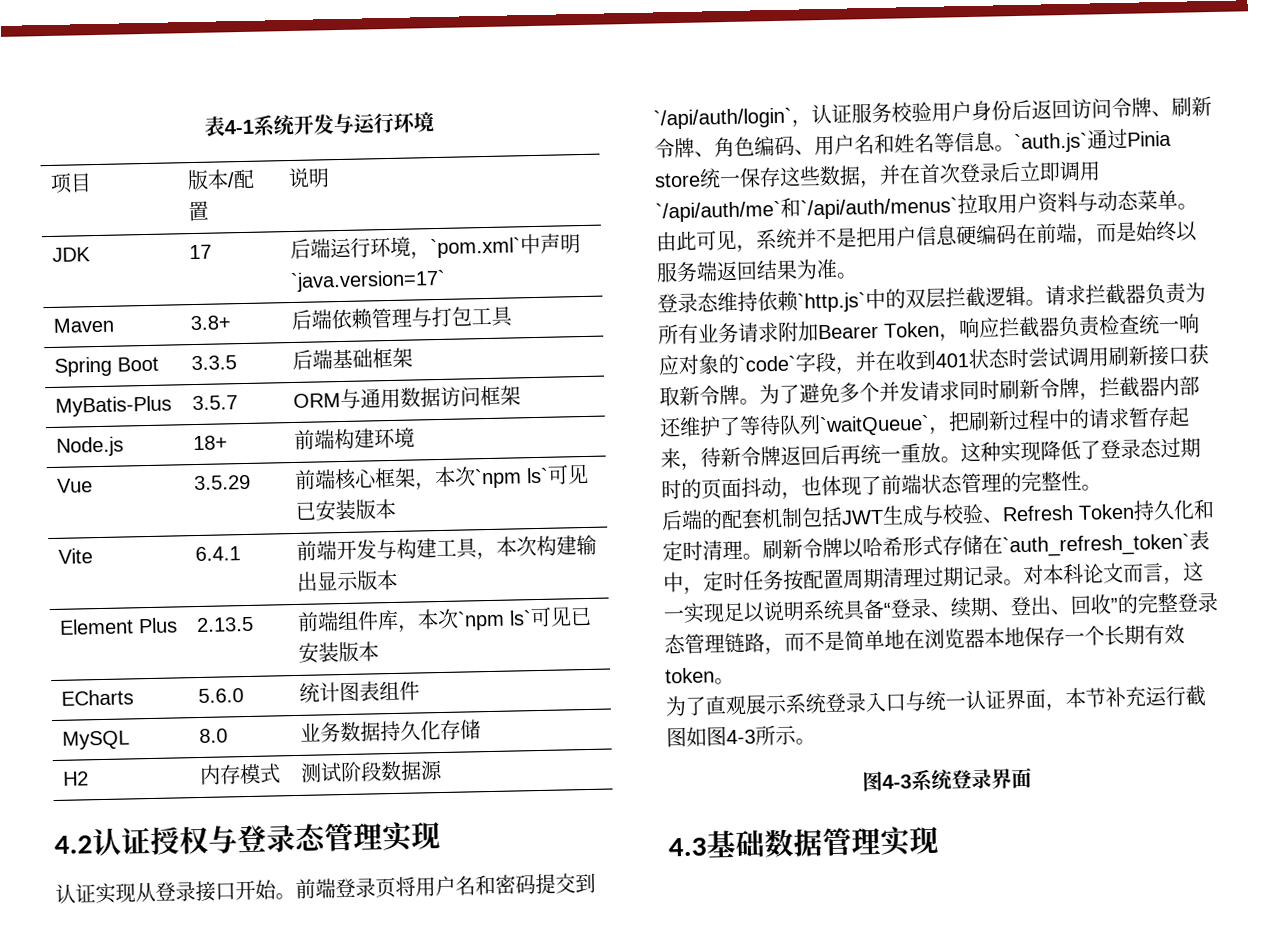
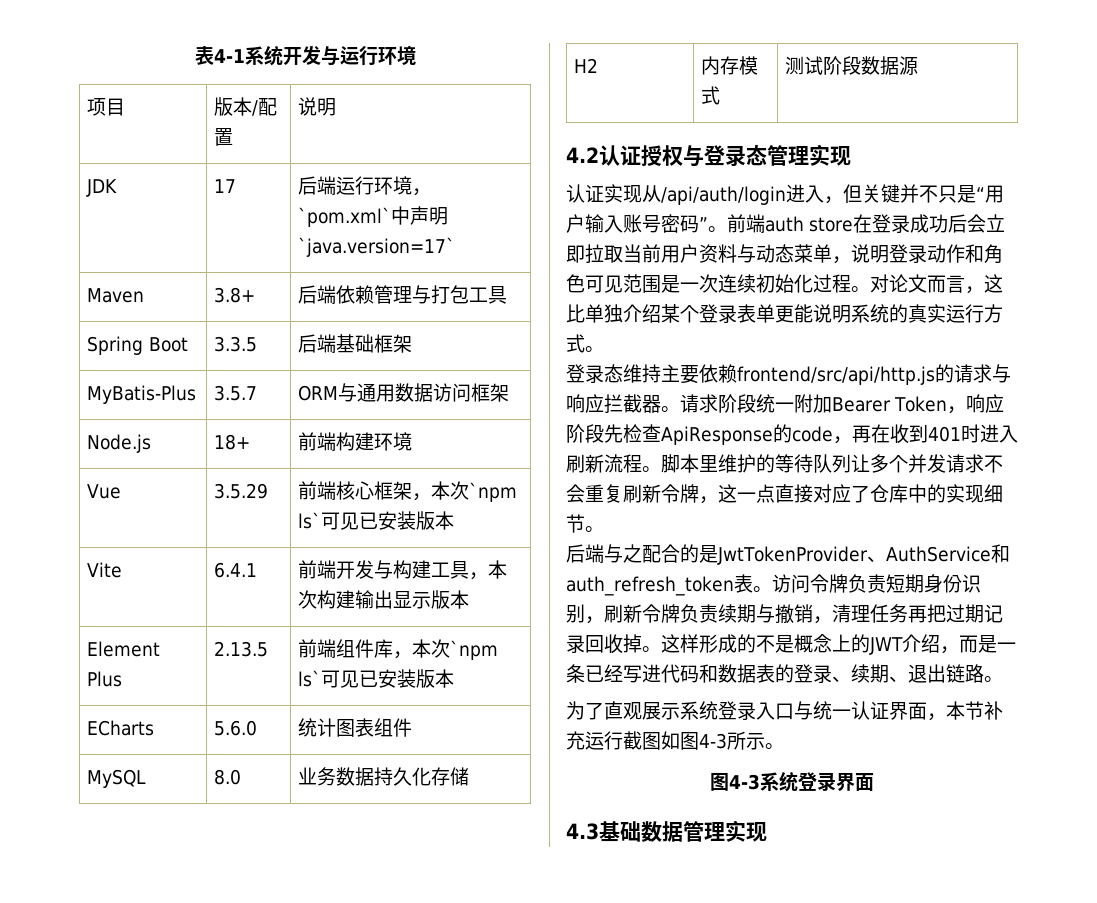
- 认证实现从登录接口开始。前端登录页将用户名和密码提交到`/api/auth/login`，认证服务校验用户身份后返回访问令牌、刷新令牌、角色编码、用户名和姓名等信息。`auth.js`通过Pinia store统一保存这些数据，并在首次登录后立即调用`/api/auth/me`和`/api/auth/menus`拉取用户资料与动态菜单。由此可见，系统并不是把用户信息硬编码在前端，而是始终以服务端返回结果为准。
- 登录态维持依赖`http.js`中的双层拦截逻辑。请求拦截器负责为所有业务请求附加Bearer Token，响应拦截器负责检查统一响应对象的`code`字段，并在收到401状态时尝试调用刷新接口获取新令牌。为了避免多个并发请求同时刷新令牌，拦截器内部还维护了等待队列`waitQueue`，把刷新过程中的请求暂存起来，待新令牌返回后再统一重放。这种实现降低了登录态过期时的页面抖动，也体现了前端状态管理的完整性。
- 后端的配套机制包括JWT生成与校验、Refresh Token持久化和定时清理。刷新令牌以哈希形式存储在`auth_refresh_token`表中，定时任务按配置周期清理过期记录。对本科论文而言，这一实现足以说明系统具备“登录、续期、登出、回收”的完整登录态管理链路，而不是简单地在浏览器本地保存一个长期有效token。
+ 认证实现从/api/auth/login进入，但关键并不只是“用户输入账号密码”。前端auth store在登录成功后会立即拉取当前用户资料与动态菜单，说明登录动作和角色可见范围是一次连续初始化过程。对论文而言，这比单独介绍某个登录表单更能说明系统的真实运行方式。
+ 登录态维持主要依赖frontend/src/api/http.js的请求与响应拦截器。请求阶段统一附加Bearer Token，响应阶段先检查ApiResponse的code，再在收到401时进入刷新流程。脚本里维护的等待队列让多个并发请求不会重复刷新令牌，这一点直接对应了仓库中的实现细节。
+ 后端与之配合的是JwtTokenProvider、AuthService和auth_refresh_token表。访问令牌负责短期身份识别，刷新令牌负责续期与撤销，清理任务再把过期记录回收掉。这样形成的不是概念上的JWT介绍，而是一条已经写进代码和数据表的登录、续期、退出链路。

